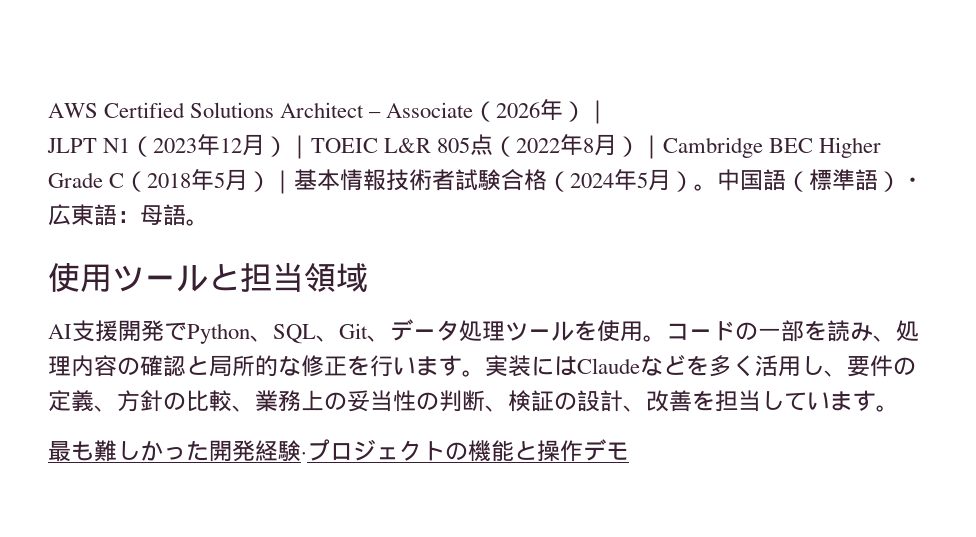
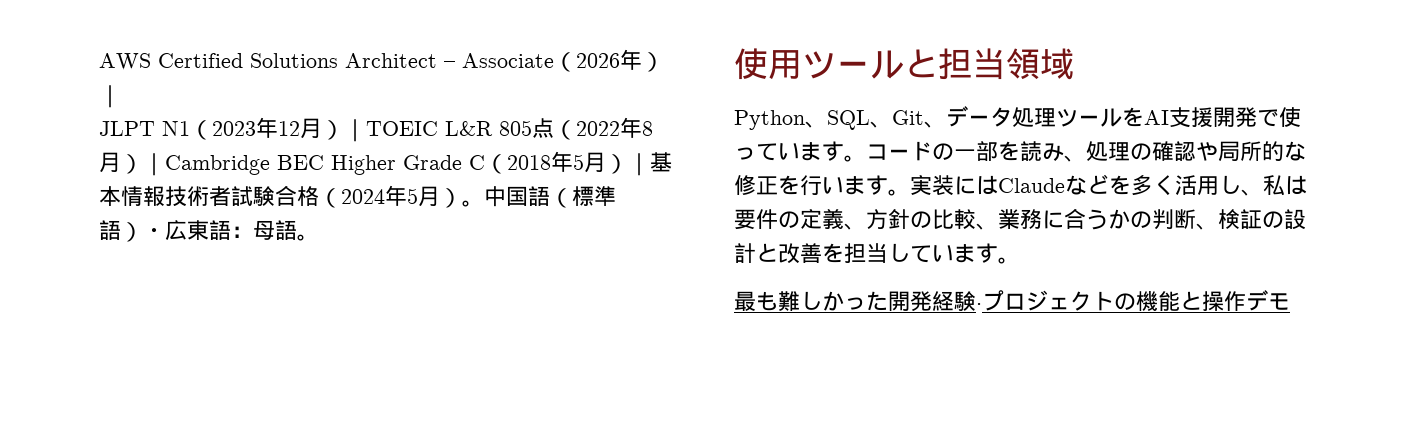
- AI支援開発でPython、SQL、Git、データ処理ツールを使用。
+ Python、SQL、Git、データ処理ツールをAI支援開発で使っています。
- コードの一部を読み、処理内容の確認と局所的な修正を行います。
+ コードの一部を読み、処理の確認や局所的な修正を行います。
- 実装にはClaudeなどを多く活用し、要件の定義、方針の比較、業務上の妥当性の判断、検証の設計、改善を担当しています。
+ 実装にはClaudeなどを多く活用し、私は要件の定義、方針の比較、業務に合うかの判断、検証の設計と改善を担当しています。

